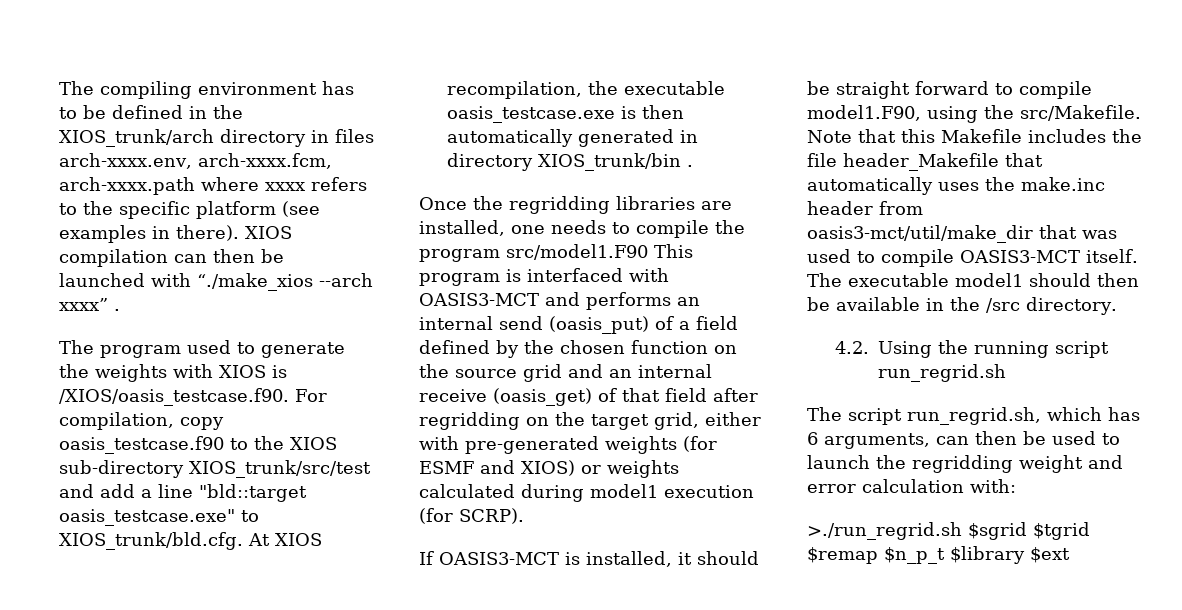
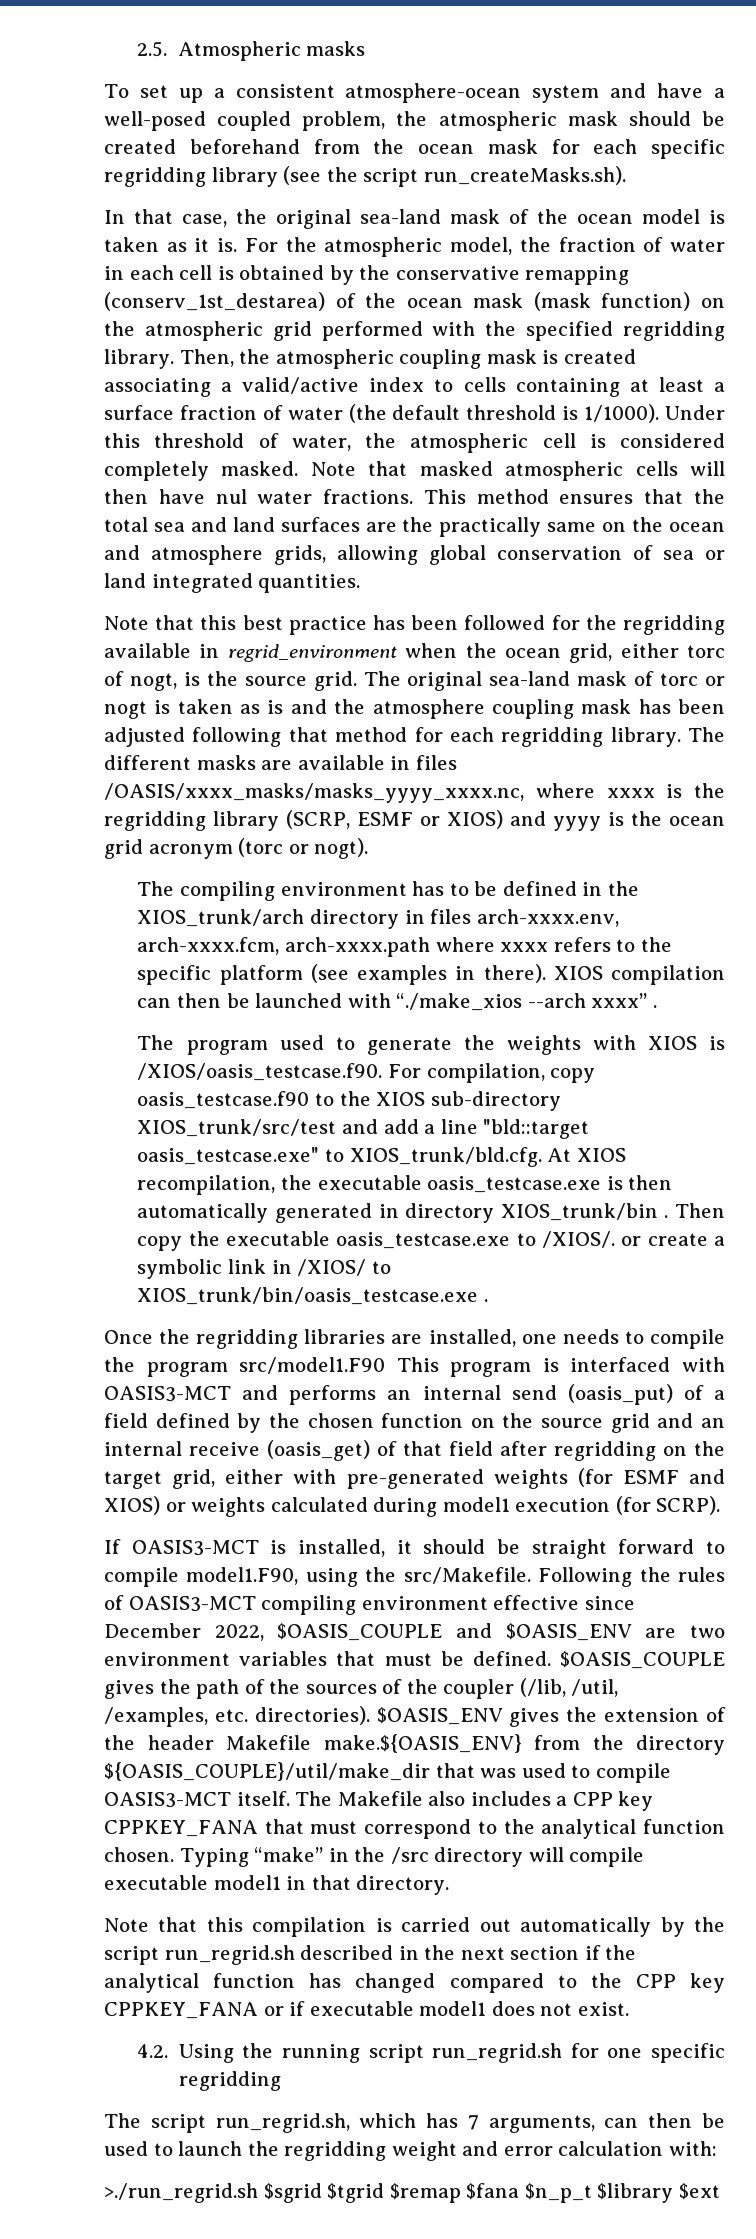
+ 2.5. Atmospheric masks
+ To set up a consistent atmosphere-ocean system and have a well-posed coupled problem, the atmospheric mask should be created beforehand from the ocean mask for each specific regridding library (see the script run_createMasks.sh).
+ In that case, the original sea-land mask of the ocean model is taken as it is. For the atmospheric model, the fraction of water in each cell is obtained by the conservative remapping (conserv_1st_destarea) of the ocean mask (mask function) on the atmospheric grid performed with the specified regridding library. Then, the atmospheric coupling mask is created associating a valid/active index to cells containing at least a surface fraction of water (the default threshold is 1/1000). Under this threshold of water, the atmospheric cell is considered completely masked. Note that masked atmospheric cells will then have nul water fractions. This method ensures that the total sea and land surfaces are the practically same on the ocean and atmosphere grids, allowing global conservation of sea or land integrated quantities.
+ Note that this best practice has been followed for the regridding available in regrid_environment when the ocean grid, either torc of nogt, is the source grid. The original sea-land mask of torc or nogt is taken as is and the atmosphere coupling mask has been adjusted following that method for each regridding library. The different masks are available in files /OASIS/xxxx_masks/masks_yyyy_xxxx.nc, where xxxx is the regridding library (SCRP, ESMF or XIOS) and yyyy is the ocean grid acronym (torc or nogt).
+ Then copy the executable oasis_testcase.exe to /XIOS/. or create a symbolic link in /XIOS/ to XIOS_trunk/bin/oasis_testcase.exe .
- Note that this Makefile includes the file header_Makefile that automatically uses the make.inc header from oasis3-mct/util/make_dir that was used to compile OASIS3-MCT itself.
+ Following the rules of OASIS3-MCT compiling environment effective since December 2022, $OASIS_COUPLE and $OASIS_ENV are two environment variables that must be defined. $OASIS_COUPLE gives the path of the sources of the coupler (/lib, /util, /examples, etc. directories). $OASIS_ENV gives the extension of the header Makefile make.${OASIS_ENV} from the directory ${OASIS_COUPLE}/util/make_dir that was used to compile OASIS3-MCT itself.
- The executable model1 should then be available in the /src directory.
+ The Makefile also includes a CPP key CPPKEY_FANA that must correspond to the analytical function chosen. Typing “make” in the /src directory will compile executable model1 in that directory.
+ Note that this compilation is carried out automatically by the script run_regrid.sh described in the next section if the analytical function has changed compared to the CPP key CPPKEY_FANA or if executable model1 does not exist.
- 4.2. Using the running script run_regrid.sh
+ 4.2. Using the running script run_regrid.sh for one specific regridding
- The script run_regrid.sh, which has 6 arguments, can then be used to launch the regridding weight and error calculation with:
+ The script run_regrid.sh, which has 7 arguments, can then be used to launch the regridding weight and error calculation with:
- >./run_regrid.sh $sgrid $tgrid $remap $n_p_t $library $ext
+ >./run_regrid.sh $sgrid $tgrid $remap $fana $n_p_t $library $ext

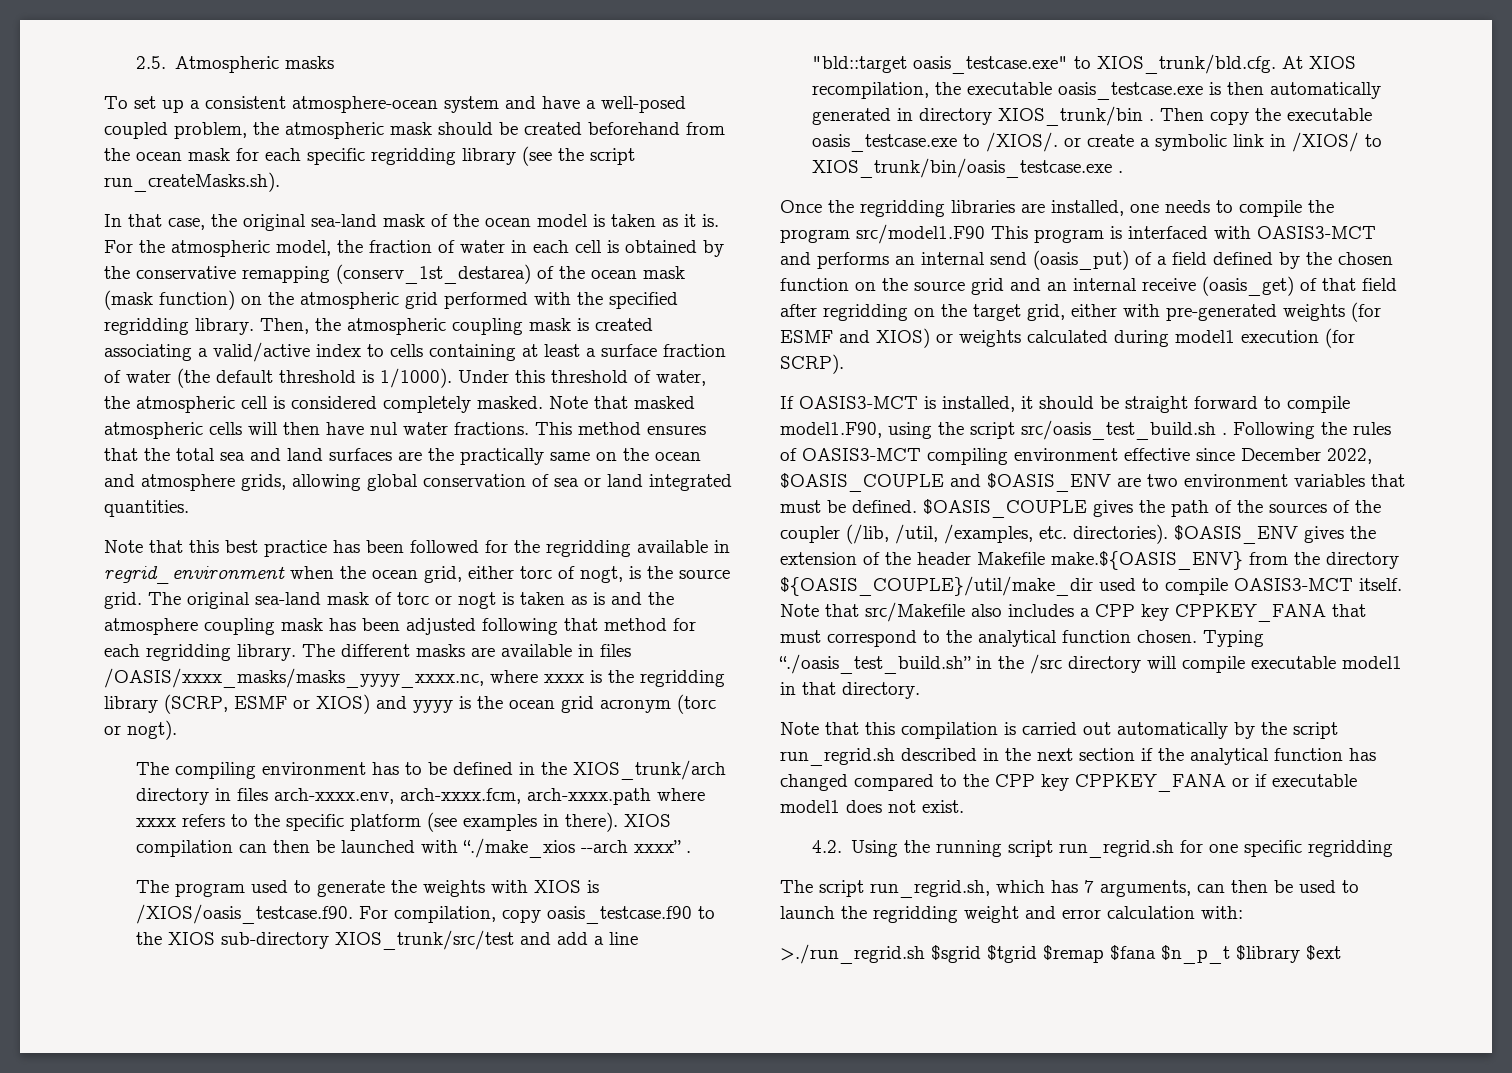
- If OASIS3-MCT is installed, it should be straight forward to compile model1.F90, using the src/Makefile.
+ If OASIS3-MCT is installed, it should be straight forward to compile model1.F90, using the script src/oasis_test_build.sh .
- $OASIS_ENV gives the extension of the header Makefile make.${OASIS_ENV} from the directory ${OASIS_COUPLE}/util/make_dir that was used to compile OASIS3-MCT itself.
+ $OASIS_ENV gives the extension of the header Makefile make.${OASIS_ENV} from the directory ${OASIS_COUPLE}/util/make_dir used to compile OASIS3-MCT itself.
- The Makefile also includes a CPP key CPPKEY_FANA that must correspond to the analytical function chosen.
+ Note that src/Makefile also includes a CPP key CPPKEY_FANA that must correspond to the analytical function chosen.
- Typing “make” in the /src directory will compile executable model1 in that directory.
+ Typing “./oasis_test_build.sh” in the /src directory will compile executable model1 in that directory.

